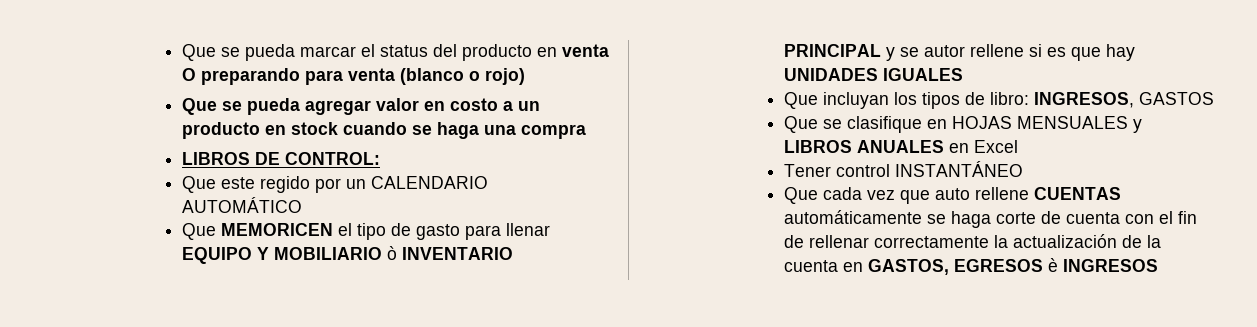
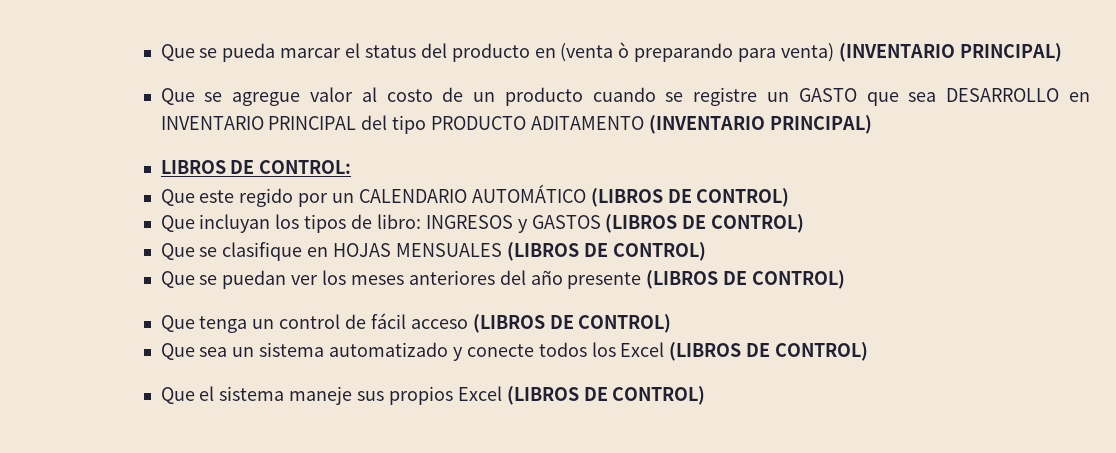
- Que se pueda marcar el status del producto en venta O preparando para venta (blanco o rojo)
- Que se pueda agregar valor en costo a un producto en stock cuando se haga una compra
+ Que se pueda marcar el status del producto en (venta ò preparando para venta) (INVENTARIO PRINCIPAL)
+ Que se agregue valor al costo de un producto cuando se registre un GASTO que sea DESARROLLO en INVENTARIO PRINCIPAL del tipo PRODUCTO ADITAMENTO (INVENTARIO PRINCIPAL)
- Que este regido por un CALENDARIO AUTOMÁTICO
- Que MEMORICEN el tipo de gasto para llenar EQUIPO Y MOBILIARIO ò INVENTARIO PRINCIPAL y se autor rellene si es que hay UNIDADES IGUALES
+ Que este regido por un CALENDARIO AUTOMÁTICO (LIBROS DE CONTROL)
- Que incluyan los tipos de libro: INGRESOS, GASTOS
+ Que incluyan los tipos de libro: INGRESOS y GASTOS (LIBROS DE CONTROL)
- Que se clasifique en HOJAS MENSUALES y LIBROS ANUALES en Excel
- Tener control INSTANTÁNEO
- Que cada vez que auto rellene CUENTAS automáticamente se haga corte de cuenta con el fin de rellenar correctamente la actualización de la cuenta en GASTOS, EGRESOS è INGRESOS
+ Que se clasifique en HOJAS MENSUALES (LIBROS DE CONTROL)
+ Que se puedan ver los meses anteriores del año presente (LIBROS DE CONTROL)
+ Que tenga un control de fácil acceso (LIBROS DE CONTROL)
+ Que sea un sistema automatizado y conecte todos los Excel (LIBROS DE CONTROL)
+ Que el sistema maneje sus propios Excel (LIBROS DE CONTROL)

